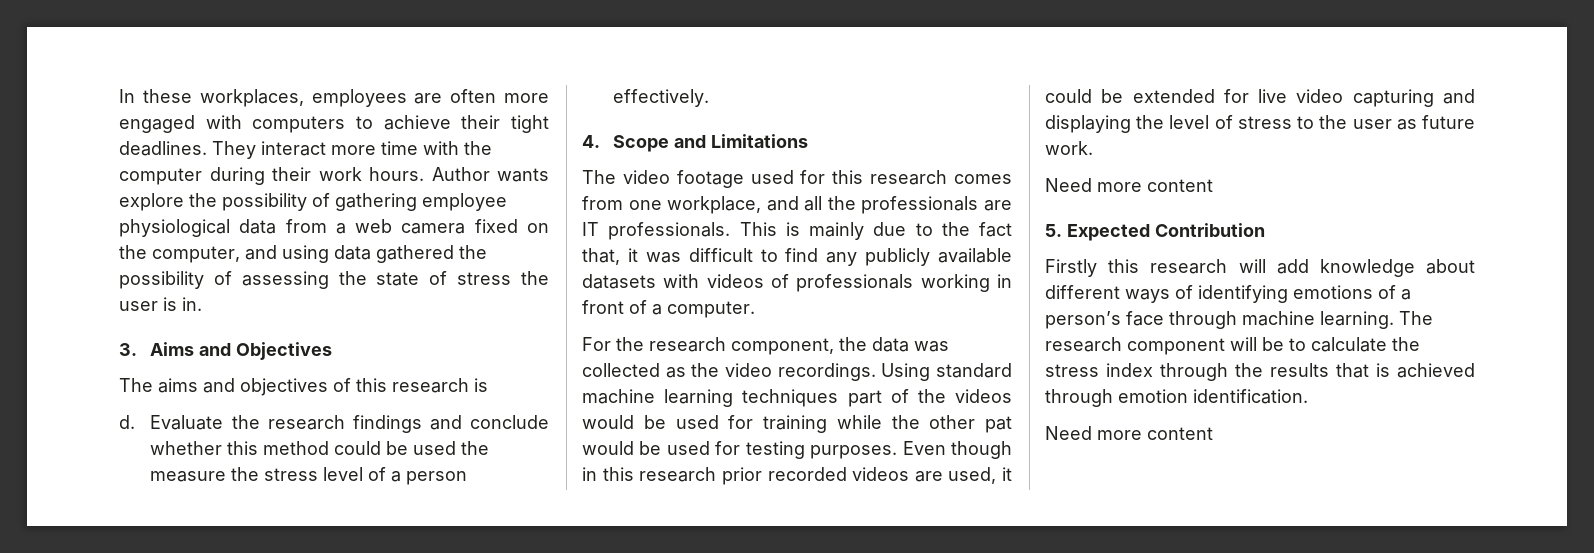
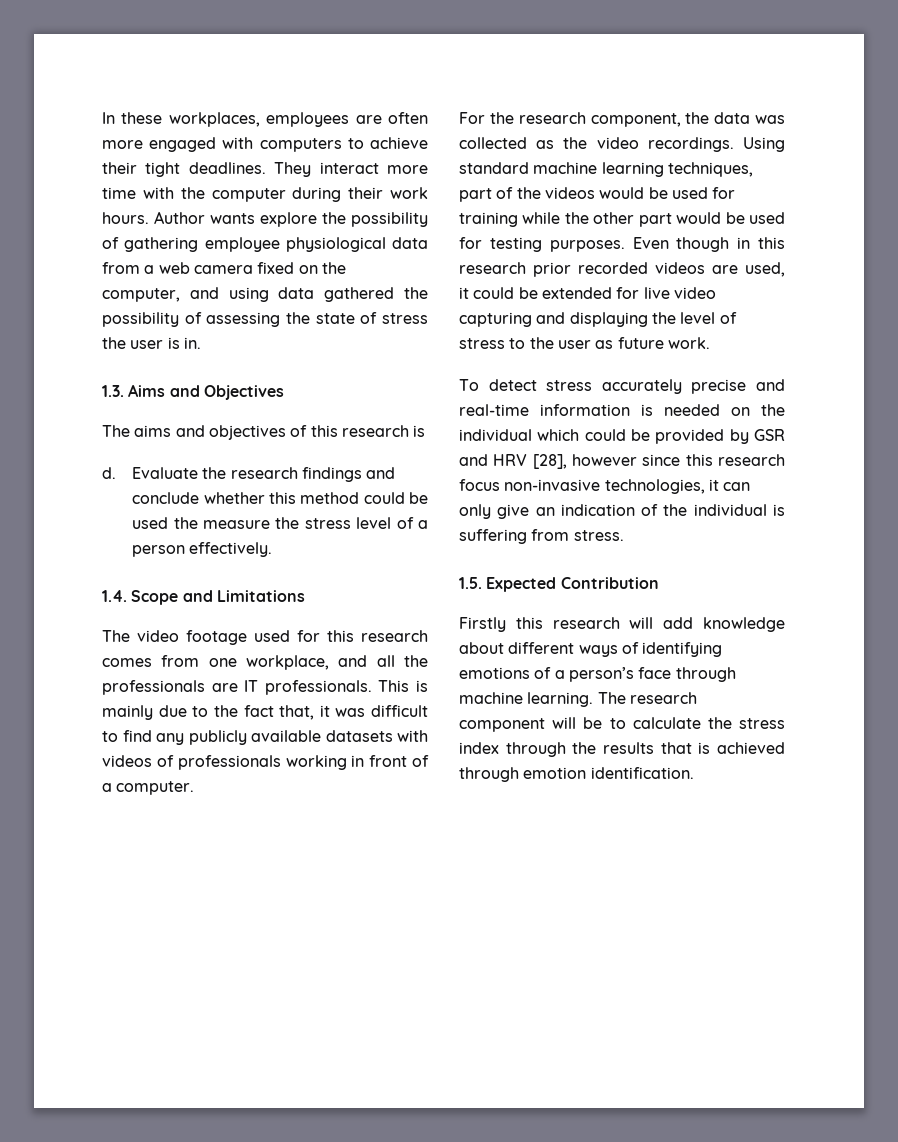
- 3. Aims and Objectives
+ 1.3. Aims and Objectives
- 4. Scope and Limitations
+ 1.4. Scope and Limitations
- Using standard machine learning techniques part of the videos would be used for training while the other pat would be used for testing purposes.
+ Using standard machine learning techniques, part of the videos would be used for training while the other part would be used for testing purposes.
  Even though in this research prior recorded videos are used, it could be extended for live video capturing and displaying the level of stress to the user as future work.
- Need more content
- 5. Expected Contribution
+ To detect stress accurately precise and real-time information is needed on the individual which could be provided by GSR and HRV [28], however since this research focus non-invasive technologies, it can only give an indication of the individual is suffering from stress.
+ 1.5. Expected Contribution
  The research component will be to calculate the stress index through the results that is achieved through emotion identification.
- Need more content

